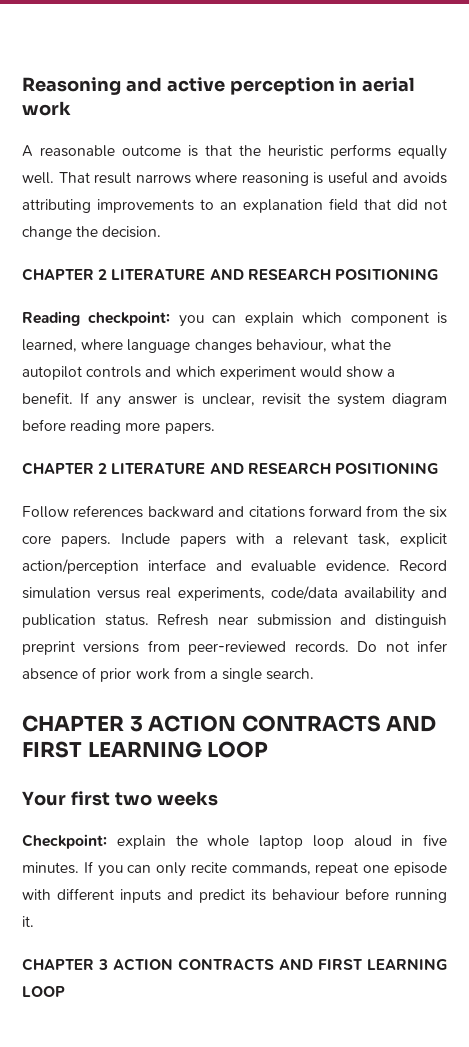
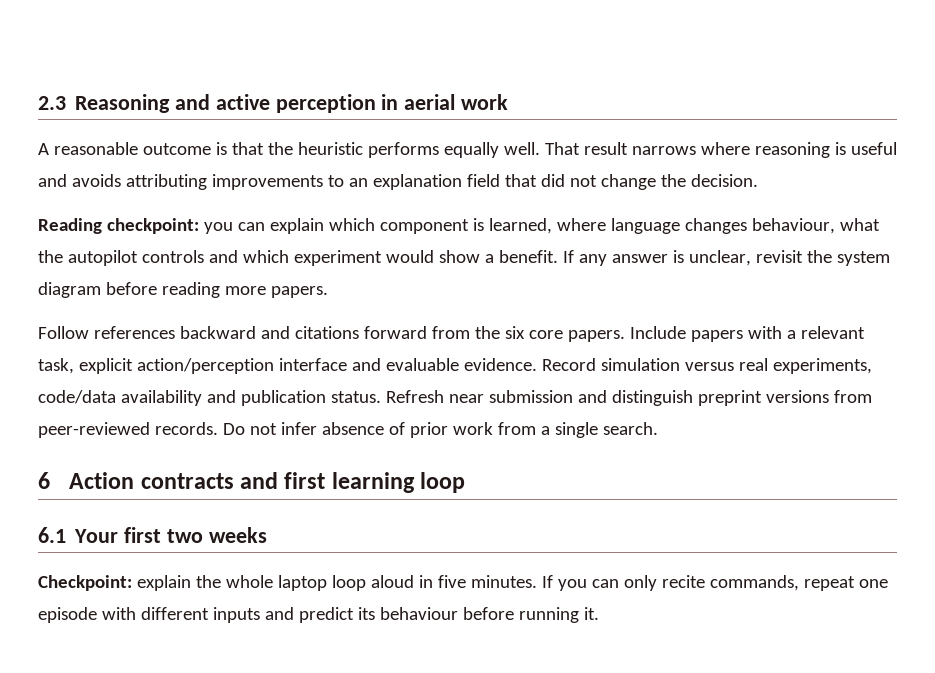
- Reasoning and active perception in aerial work
+ 2.3 Reasoning and active perception in aerial work
  That result narrows where reasoning is useful and avoids attributing improvements to an explanation field that did not change the decision.
- CHAPTER 2 LITERATURE AND RESEARCH POSITIONING
  If any answer is unclear, revisit the system diagram before reading more papers.
- CHAPTER 2 LITERATURE AND RESEARCH POSITIONING
  Do not infer absence of prior work from a single search.
- CHAPTER 3 ACTION CONTRACTS AND FIRST LEARNING LOOP
- Your first two weeks
+ 6 Action contracts and first learning loop
+ 6.1 Your first two weeks
  If you can only recite commands, repeat one episode with different inputs and predict its behaviour before running it.
- CHAPTER 3 ACTION CONTRACTS AND FIRST LEARNING LOOP

